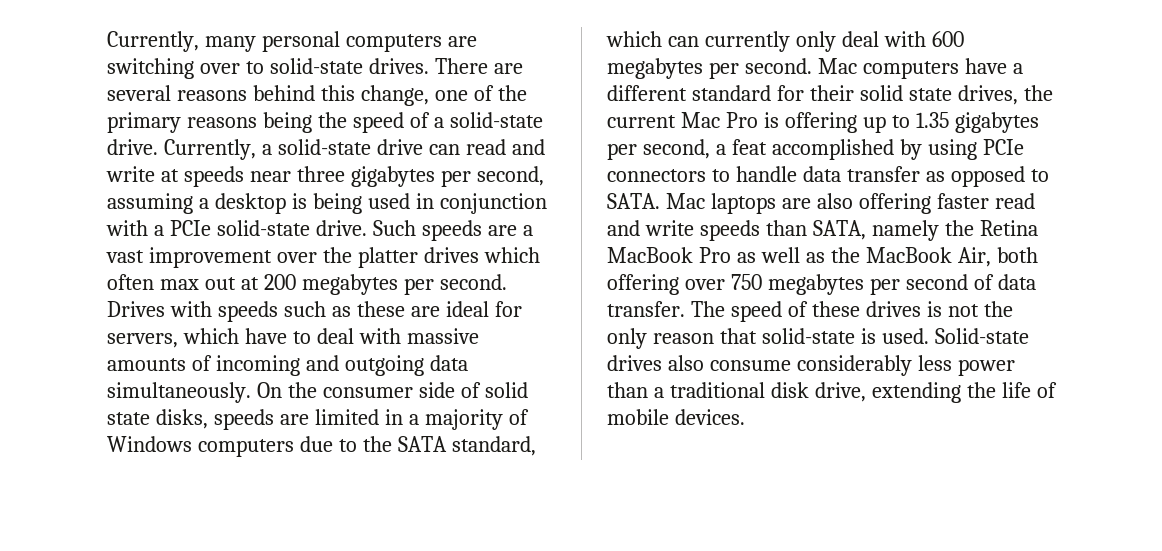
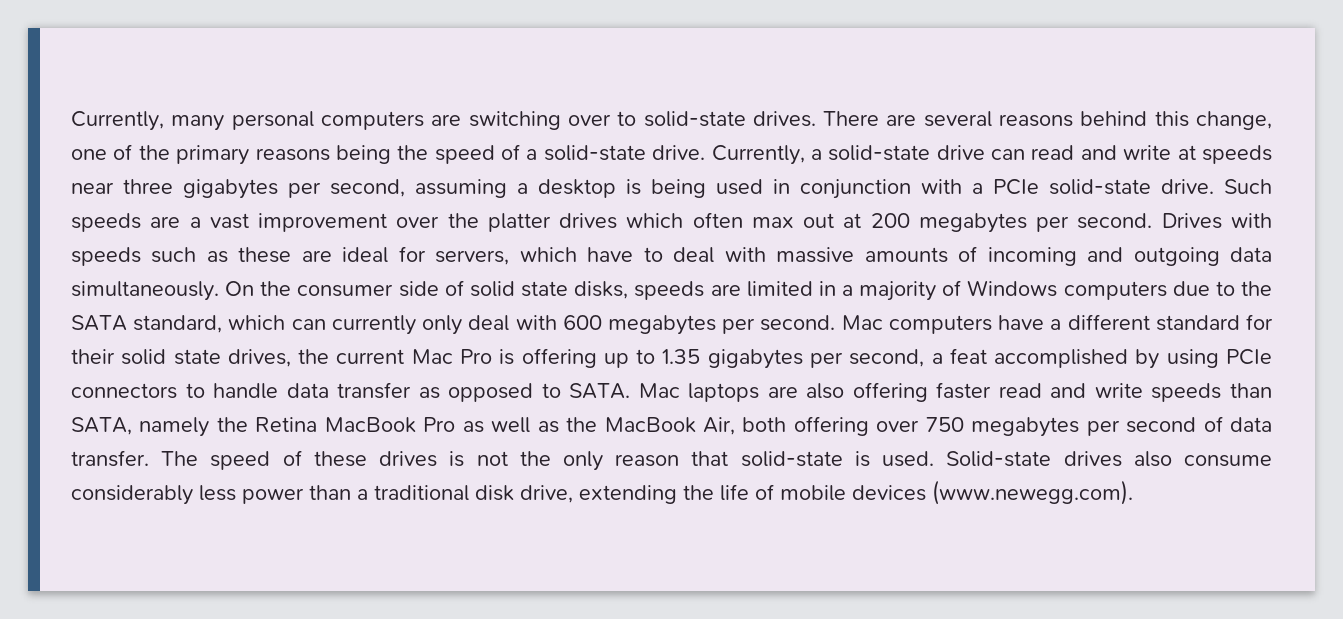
- Solid-state drives also consume considerably less power than a traditional disk drive, extending the life of mobile devices.
+ Solid-state drives also consume considerably less power than a traditional disk drive, extending the life of mobile devices (www.newegg.com).

